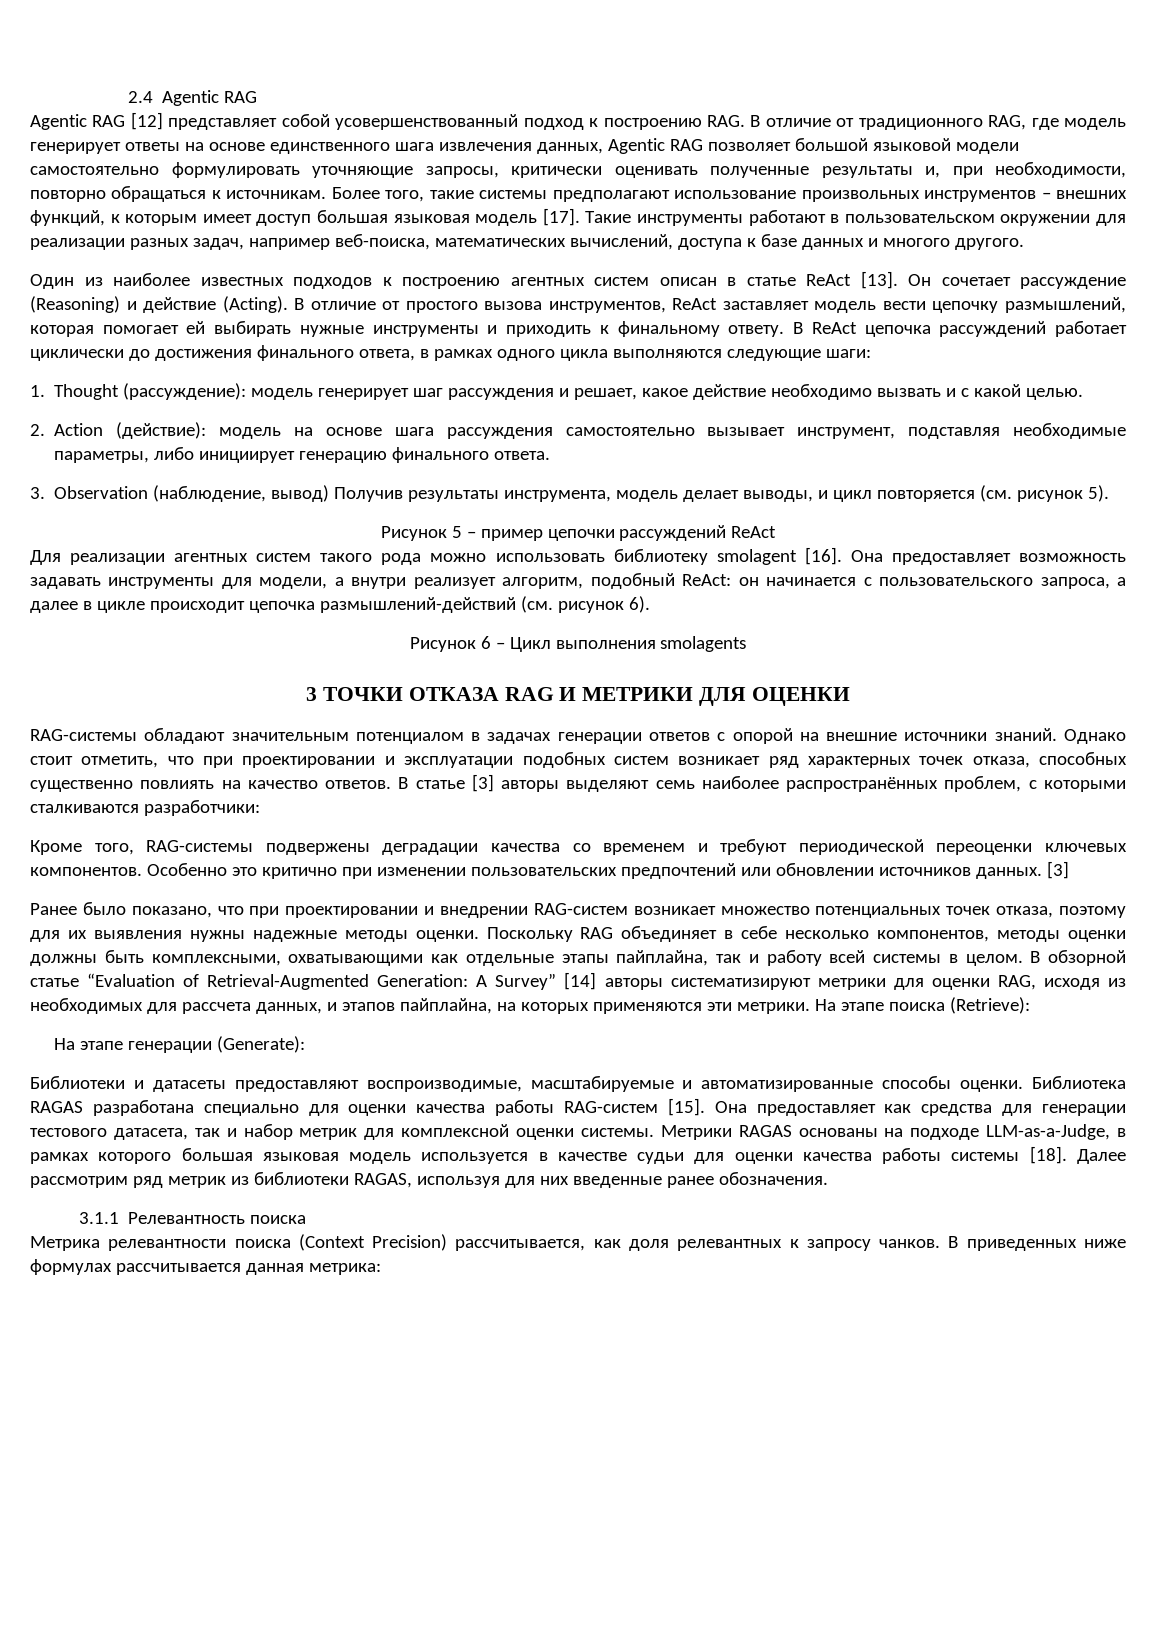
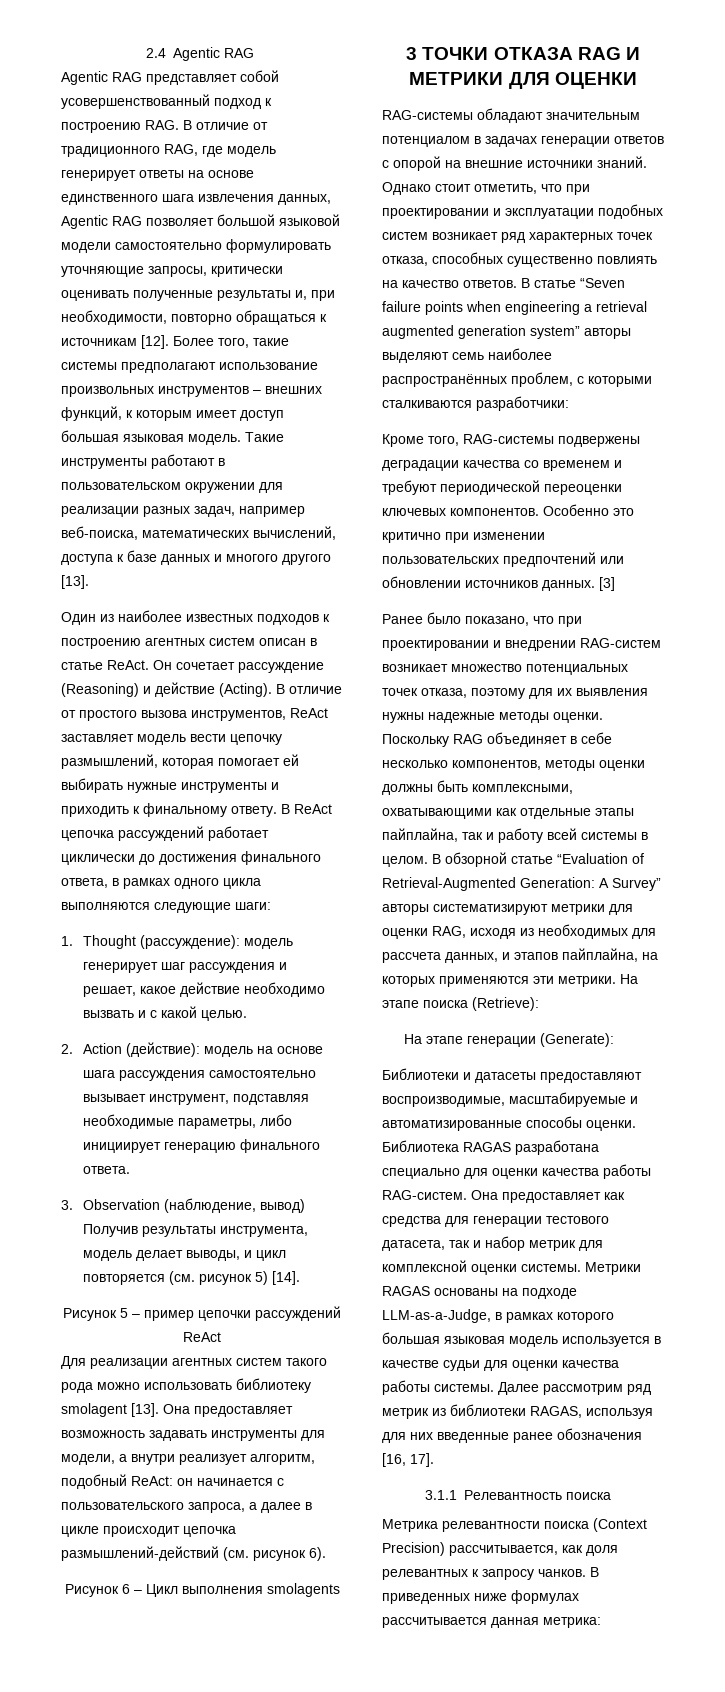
- Agentic RAG [12] представляет собой усовершенствованный подход к построению RAG. В отличие от традиционного RAG, где модель генерирует ответы на основе единственного шага извлечения данных, Agentic RAG позволяет большой языковой модели самостоятельно формулировать уточняющие запросы, критически оценивать полученные результаты и, при необходимости, повторно обращаться к источникам.
+ Agentic RAG представляет собой усовершенствованный подход к построению RAG. В отличие от традиционного RAG, где модель генерирует ответы на основе единственного шага извлечения данных, Agentic RAG позволяет большой языковой модели самостоятельно формулировать уточняющие запросы, критически оценивать полученные результаты и, при необходимости, повторно обращаться к источникам [12].
- Более того, такие системы предполагают использование произвольных инструментов – внешних функций, к которым имеет доступ большая языковая модель [17].
+ Более того, такие системы предполагают использование произвольных инструментов – внешних функций, к которым имеет доступ большая языковая модель.
- Такие инструменты работают в пользовательском окружении для реализации разных задач, например веб-поиска, математических вычислений, доступа к базе данных и многого другого.
+ Такие инструменты работают в пользовательском окружении для реализации разных задач, например веб-поиска, математических вычислений, доступа к базе данных и многого другого [13].
- Один из наиболее известных подходов к построению агентных систем описан в статье ReAct [13].
+ Один из наиболее известных подходов к построению агентных систем описан в статье ReAct.
- 3. Observation (наблюдение, вывод) Получив результаты инструмента, модель делает выводы, и цикл повторяется (см. рисунок 5).
+ 3. Observation (наблюдение, вывод) Получив результаты инструмента, модель делает выводы, и цикл повторяется (см. рисунок 5) [14].
- Для реализации агентных систем такого рода можно использовать библиотеку smolagent [16].
+ Для реализации агентных систем такого рода можно использовать библиотеку smolagent [13].
- В статье [3] авторы выделяют семь наиболее распространённых проблем, с которыми сталкиваются разработчики:
+ В статье “Seven failure points when engineering a retrieval augmented generation system” авторы выделяют семь наиболее распространённых проблем, с которыми сталкиваются разработчики:
- В обзорной статье “Evaluation of Retrieval-Augmented Generation: A Survey” [14] авторы систематизируют метрики для оценки RAG, исходя из необходимых для рассчета данных, и этапов пайплайна, на которых применяются эти метрики.
+ В обзорной статье “Evaluation of Retrieval-Augmented Generation: A Survey” авторы систематизируют метрики для оценки RAG, исходя из необходимых для рассчета данных, и этапов пайплайна, на которых применяются эти метрики.
- Библиотека RAGAS разработана специально для оценки качества работы RAG-систем [15].
+ Библиотека RAGAS разработана специально для оценки качества работы RAG-систем.
- Метрики RAGAS основаны на подходе LLM-as-a-Judge, в рамках которого большая языковая модель используется в качестве судьи для оценки качества работы системы [18].
+ Метрики RAGAS основаны на подходе LLM-as-a-Judge, в рамках которого большая языковая модель используется в качестве судьи для оценки качества работы системы.
- Далее рассмотрим ряд метрик из библиотеки RAGAS, используя для них введенные ранее обозначения.
+ Далее рассмотрим ряд метрик из библиотеки RAGAS, используя для них введенные ранее обозначения [16, 17].

